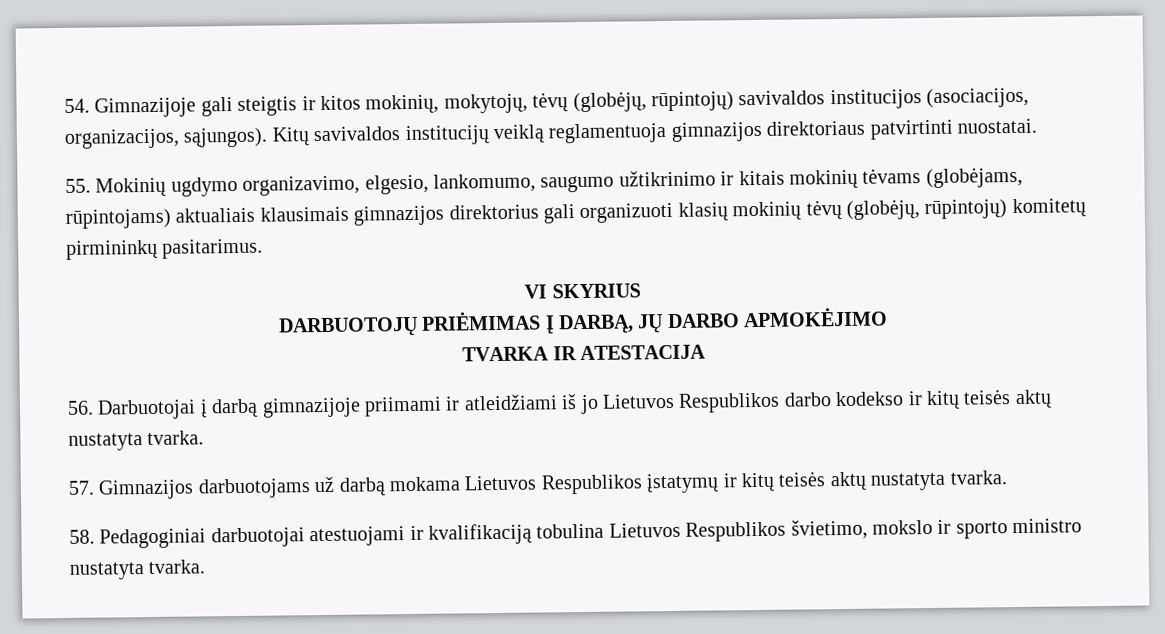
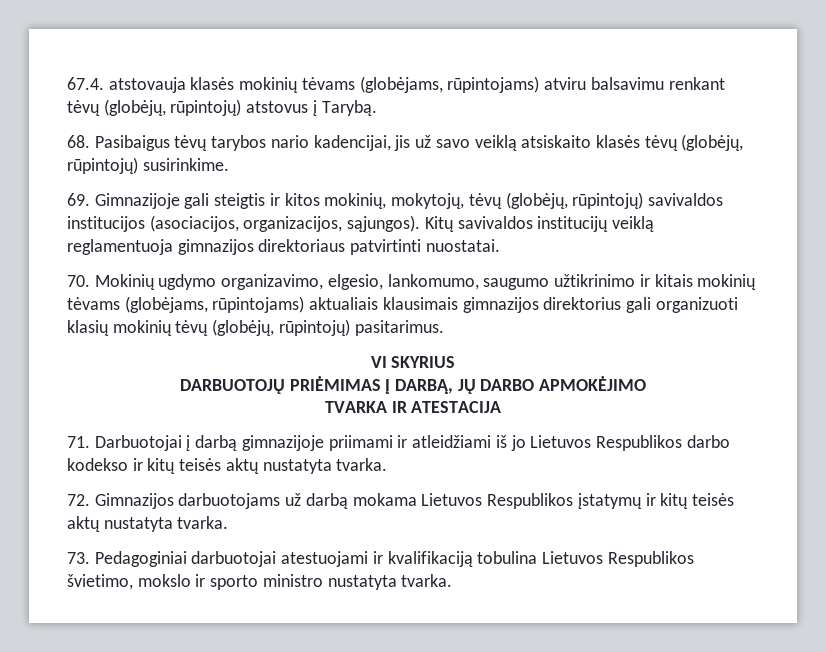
- 54. Gimnazijoje gali steigtis ir kitos mokinių, mokytojų, tėvų (globėjų, rūpintojų) savivaldos institucijos (asociacijos, organizacijos, sąjungos).
+ 67.4. atstovauja klasės mokinių tėvams (globėjams, rūpintojams) atviru balsavimu renkant tėvų (globėjų, rūpintojų) atstovus į Tarybą.
+ 68. Pasibaigus tėvų tarybos nario kadencijai, jis už savo veiklą atsiskaito klasės tėvų (globėjų, rūpintojų) susirinkime.
+ 69. Gimnazijoje gali steigtis ir kitos mokinių, mokytojų, tėvų (globėjų, rūpintojų) savivaldos institucijos (asociacijos, organizacijos, sąjungos).
- 55. Mokinių ugdymo organizavimo, elgesio, lankomumo, saugumo užtikrinimo ir kitais mokinių tėvams (globėjams, rūpintojams) aktualiais klausimais gimnazijos direktorius gali organizuoti klasių mokinių tėvų (globėjų, rūpintojų) komitetų pirmininkų pasitarimus.
+ 70. Mokinių ugdymo organizavimo, elgesio, lankomumo, saugumo užtikrinimo ir kitais mokinių tėvams (globėjams, rūpintojams) aktualiais klausimais gimnazijos direktorius gali organizuoti klasių mokinių tėvų (globėjų, rūpintojų) pasitarimus.
- 56. Darbuotojai į darbą gimnazijoje priimami ir atleidžiami iš jo Lietuvos Respublikos darbo kodekso ir kitų teisės aktų nustatyta tvarka.
+ 71. Darbuotojai į darbą gimnazijoje priimami ir atleidžiami iš jo Lietuvos Respublikos darbo kodekso ir kitų teisės aktų nustatyta tvarka.
- 57. Gimnazijos darbuotojams už darbą mokama Lietuvos Respublikos įstatymų ir kitų teisės aktų nustatyta tvarka.
+ 72. Gimnazijos darbuotojams už darbą mokama Lietuvos Respublikos įstatymų ir kitų teisės aktų nustatyta tvarka.
- 58. Pedagoginiai darbuotojai atestuojami ir kvalifikaciją tobulina Lietuvos Respublikos švietimo, mokslo ir sporto ministro nustatyta tvarka.
+ 73. Pedagoginiai darbuotojai atestuojami ir kvalifikaciją tobulina Lietuvos Respublikos švietimo, mokslo ir sporto ministro nustatyta tvarka.

